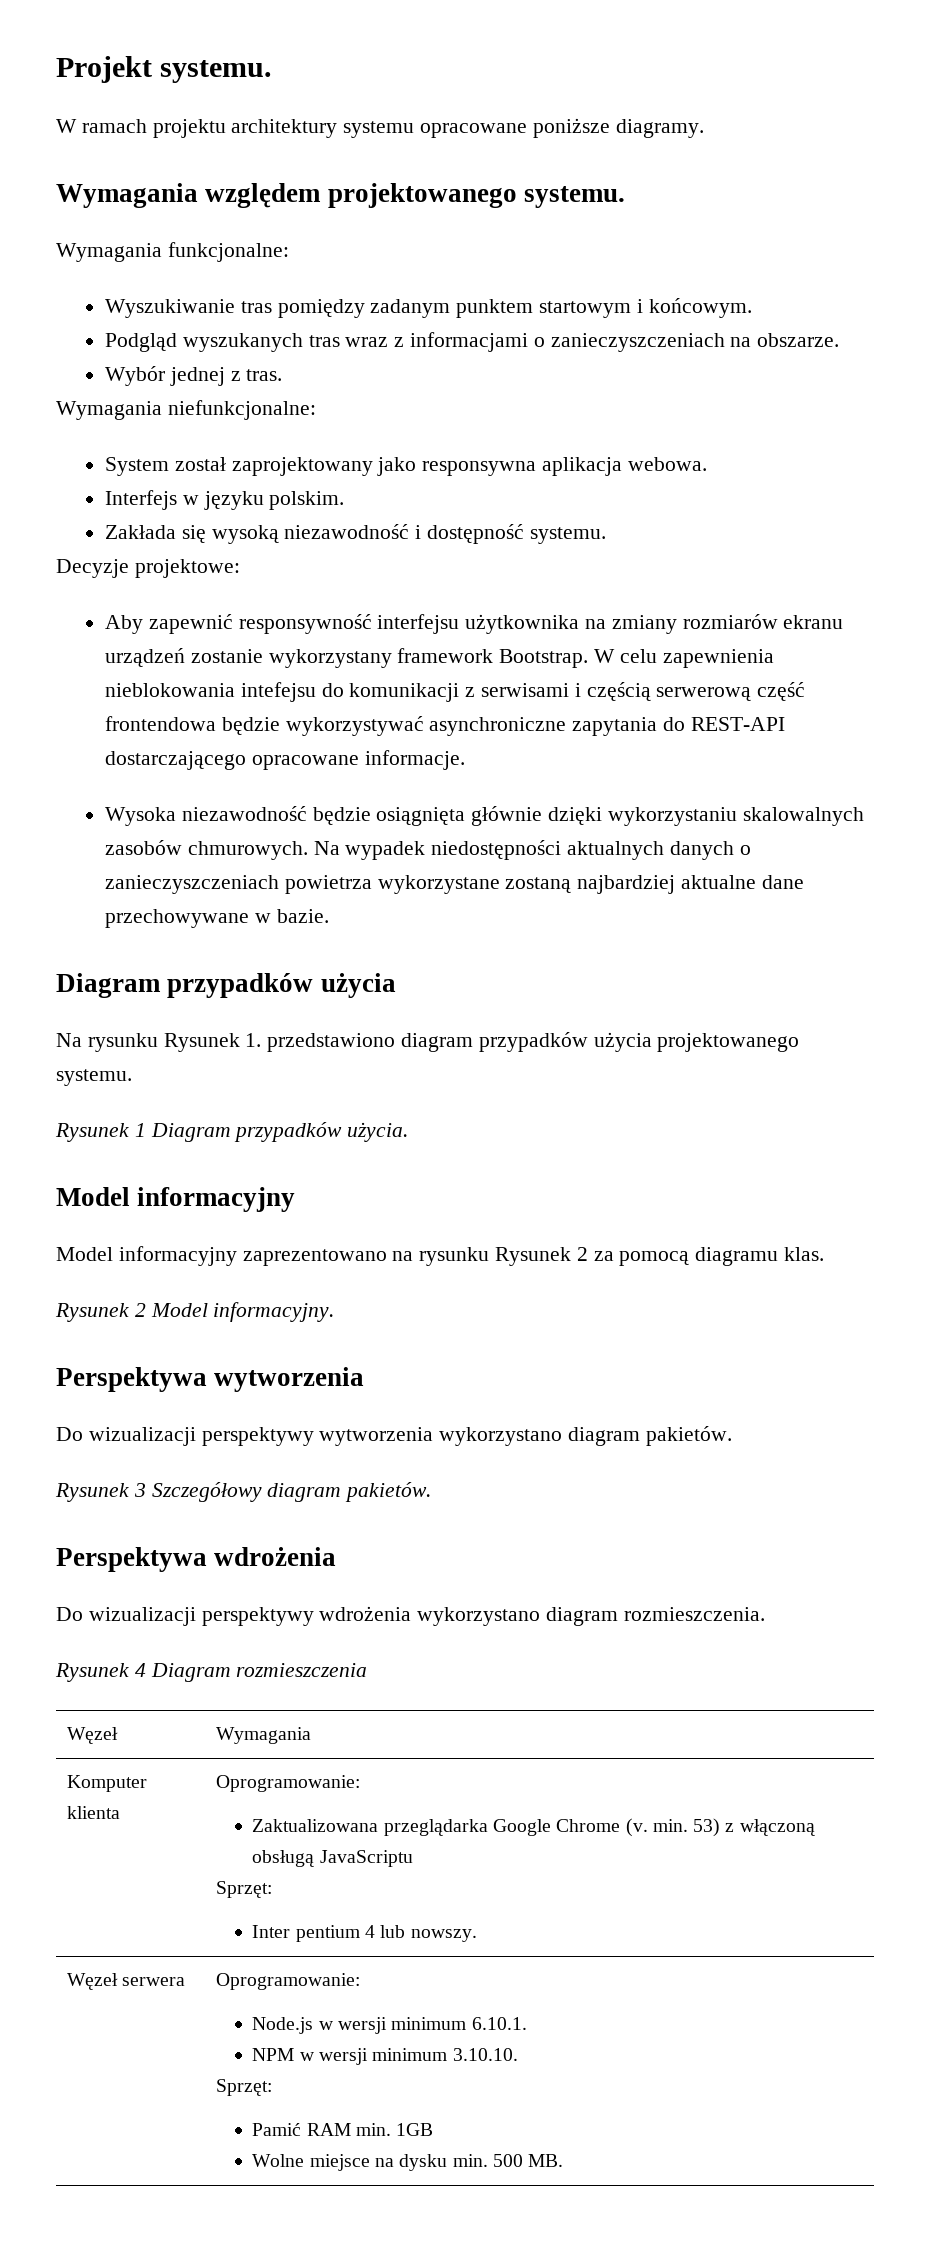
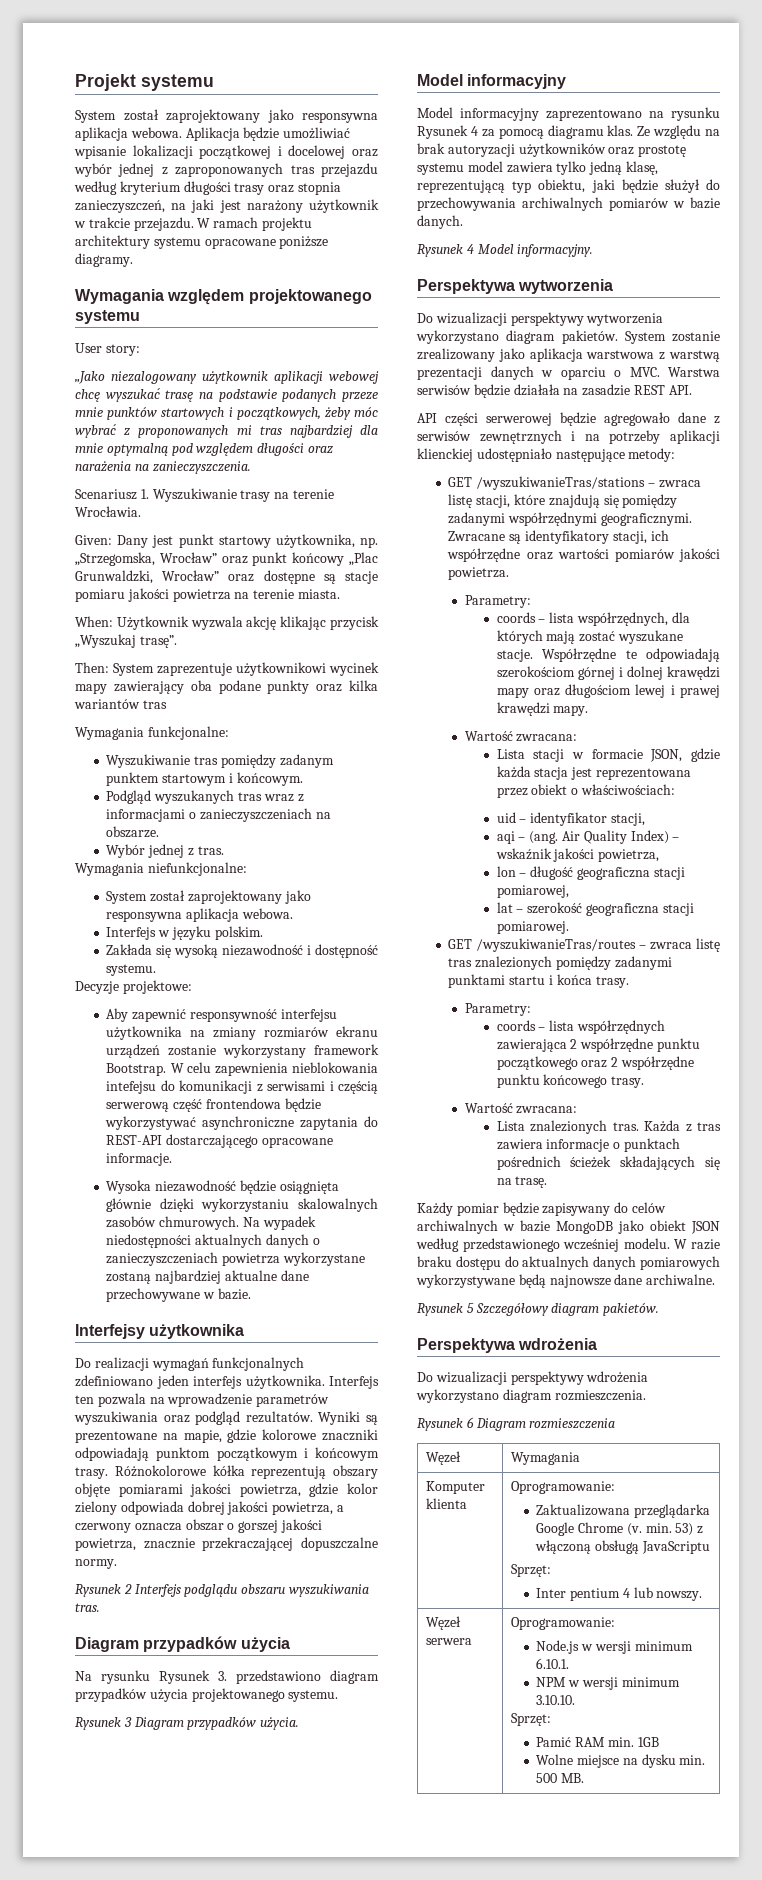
- Projekt systemu.
- W ramach projektu architektury systemu opracowane poniższe diagramy.
+ Projekt systemu
+ System został zaprojektowany jako responsywna aplikacja webowa. Aplikacja będzie umożliwiać wpisanie lokalizacji początkowej i docelowej oraz wybór jednej z zaproponowanych tras przejazdu według kryterium długości trasy oraz stopnia zanieczyszczeń, na jaki jest narażony użytkownik w trakcie przejazdu. W ramach projektu architektury systemu opracowane poniższe diagramy.
- Wymagania względem projektowanego systemu.
+ Wymagania względem projektowanego systemu
+ User story:
+ „Jako niezalogowany użytkownik aplikacji webowej chcę wyszukać trasę na podstawie podanych przeze mnie punktów startowych i początkowych, żeby móc wybrać z proponowanych mi tras najbardziej dla mnie optymalną pod względem długości oraz narażenia na zanieczyszczenia.
+ Scenariusz 1. Wyszukiwanie trasy na terenie Wrocławia.
+ Given: Dany jest punkt startowy użytkownika, np. „Strzegomska, Wrocław” oraz punkt końcowy „Plac Grunwaldzki, Wrocław” oraz dostępne są stacje pomiaru jakości powietrza na terenie miasta.
+ When: Użytkownik wyzwala akcję klikając przycisk „Wyszukaj trasę”.
+ Then: System zaprezentuje użytkownikowi wycinek mapy zawierający oba podane punkty oraz kilka wariantów tras
+ Interfejsy użytkownika
+ Do realizacji wymagań funkcjonalnych zdefiniowano jeden interfejs użytkownika. Interfejs ten pozwala na wprowadzenie parametrów wyszukiwania oraz podgląd rezultatów. Wyniki są prezentowane na mapie, gdzie kolorowe znaczniki odpowiadają punktom początkowym i końcowym trasy. Różnokolorowe kółka reprezentują obszary objęte pomiarami jakości powietrza, gdzie kolor zielony odpowiada dobrej jakości powietrza, a czerwony oznacza obszar o gorszej jakości powietrza, znacznie przekraczającej dopuszczalne normy.
+ Rysunek 2 Interfejs podglądu obszaru wyszukiwania tras.
- Na rysunku Rysunek 1. przedstawiono diagram przypadków użycia projektowanego systemu.
+ Na rysunku Rysunek 3. przedstawiono diagram przypadków użycia projektowanego systemu.
- Rysunek 1 Diagram przypadków użycia.
+ Rysunek 3 Diagram przypadków użycia.
- Model informacyjny zaprezentowano na rysunku Rysunek 2 za pomocą diagramu klas.
- Rysunek 2 Model informacyjny.
+ Model informacyjny zaprezentowano na rysunku Rysunek 4 za pomocą diagramu klas. Ze względu na brak autoryzacji użytkowników oraz prostotę systemu model zawiera tylko jedną klasę, reprezentującą typ obiektu, jaki będzie służył do przechowywania archiwalnych pomiarów w bazie danych.
+ Rysunek 4 Model informacyjny.
- Do wizualizacji perspektywy wytworzenia wykorzystano diagram pakietów.
- Rysunek 3 Szczegółowy diagram pakietów.
+ Do wizualizacji perspektywy wytworzenia wykorzystano diagram pakietów. System zostanie zrealizowany jako aplikacja warstwowa z warstwą prezentacji danych w oparciu o MVC. Warstwa serwisów będzie działała na zasadzie REST API.
+ API części serwerowej będzie agregowało dane z serwisów zewnętrznych i na potrzeby aplikacji klienckiej udostępniało następujące metody:
+ GET /wyszukiwanieTras/stations – zwraca listę stacji, które znajdują się pomiędzy zadanymi współrzędnymi geograficznymi. Zwracane są identyfikatory stacji, ich współrzędne oraz wartości pomiarów jakości powietrza.
+ Parametry:
+ coords – lista współrzędnych, dla których mają zostać wyszukane stacje. Współrzędne te odpowiadają szerokościom górnej i dolnej krawędzi mapy oraz długościom lewej i prawej krawędzi mapy.
+ Wartość zwracana:
+ Lista stacji w formacie JSON, gdzie każda stacja jest reprezentowana przez obiekt o właściwościach:
+ uid – identyfikator stacji,
+ aqi – (ang. Air Quality Index) – wskaźnik jakości powietrza,
+ lon – długość geograficzna stacji pomiarowej,
+ lat – szerokość geograficzna stacji pomiarowej.
+ GET /wyszukiwanieTras/routes – zwraca listę tras znalezionych pomiędzy zadanymi punktami startu i końca trasy.
+ Parametry:
+ coords – lista współrzędnych zawierająca 2 współrzędne punktu początkowego oraz 2 współrzędne punktu końcowego trasy.
+ Wartość zwracana:
+ Lista znalezionych tras. Każda z tras zawiera informacje o punktach pośrednich ścieżek składających się na trasę.
+ Każdy pomiar będzie zapisywany do celów archiwalnych w bazie MongoDB jako obiekt JSON według przedstawionego wcześniej modelu. W razie braku dostępu do aktualnych danych pomiarowych wykorzystywane będą najnowsze dane archiwalne.
+ Rysunek 5 Szczegółowy diagram pakietów.
- Rysunek 4 Diagram rozmieszczenia
+ Rysunek 6 Diagram rozmieszczenia

